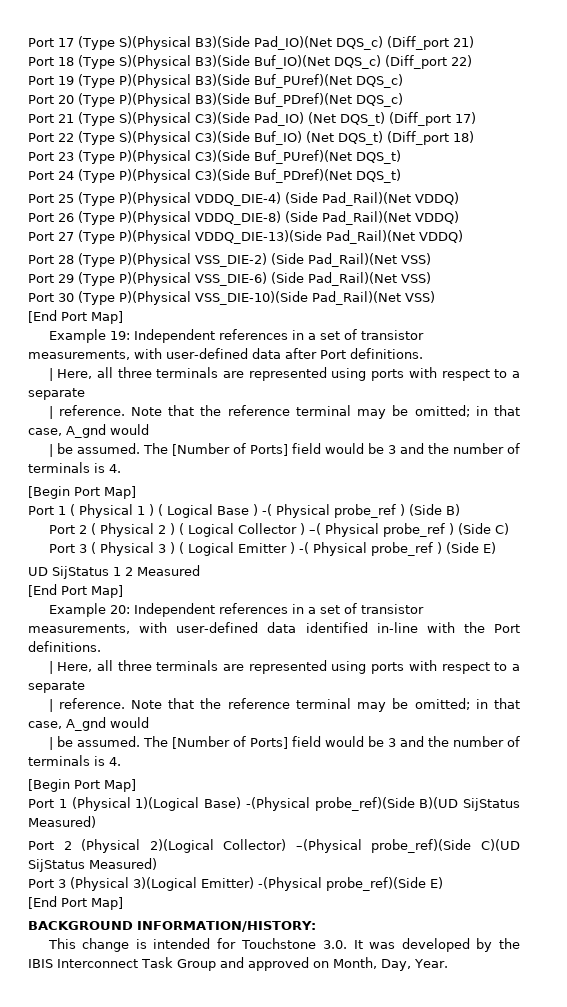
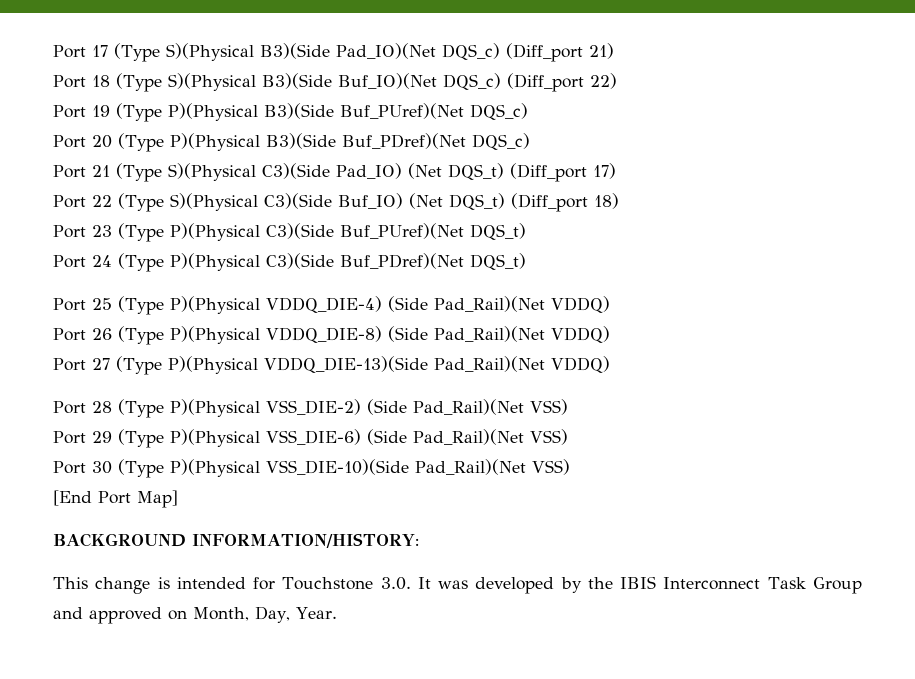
- Example 19: Independent references in a set of transistor measurements, with user-defined data after Port definitions.
- | Here, all three terminals are represented using ports with respect to a separate
- | reference. Note that the reference terminal may be omitted; in that case, A_gnd would
- | be assumed. The [Number of Ports] field would be 3 and the number of terminals is 4.
- [Begin Port Map]
- Port 1 ( Physical 1 ) ( Logical Base ) -( Physical probe_ref ) (Side B)
- Port 2 ( Physical 2 ) ( Logical Collector ) –( Physical probe_ref ) (Side C)
- Port 3 ( Physical 3 ) ( Logical Emitter ) -( Physical probe_ref ) (Side E)
- UD SijStatus 1 2 Measured
- [End Port Map]
- Example 20: Independent references in a set of transistor measurements, with user-defined data identified in-line with the Port definitions.
- | Here, all three terminals are represented using ports with respect to a separate
- | reference. Note that the reference terminal may be omitted; in that case, A_gnd would
- | be assumed. The [Number of Ports] field would be 3 and the number of terminals is 4.
- [Begin Port Map]
- Port 1 (Physical 1)(Logical Base) -(Physical probe_ref)(Side B)(UD SijStatus Measured)
- Port 2 (Physical 2)(Logical Collector) –(Physical probe_ref)(Side C)(UD SijStatus Measured)
- Port 3 (Physical 3)(Logical Emitter) -(Physical probe_ref)(Side E)
- [End Port Map]

